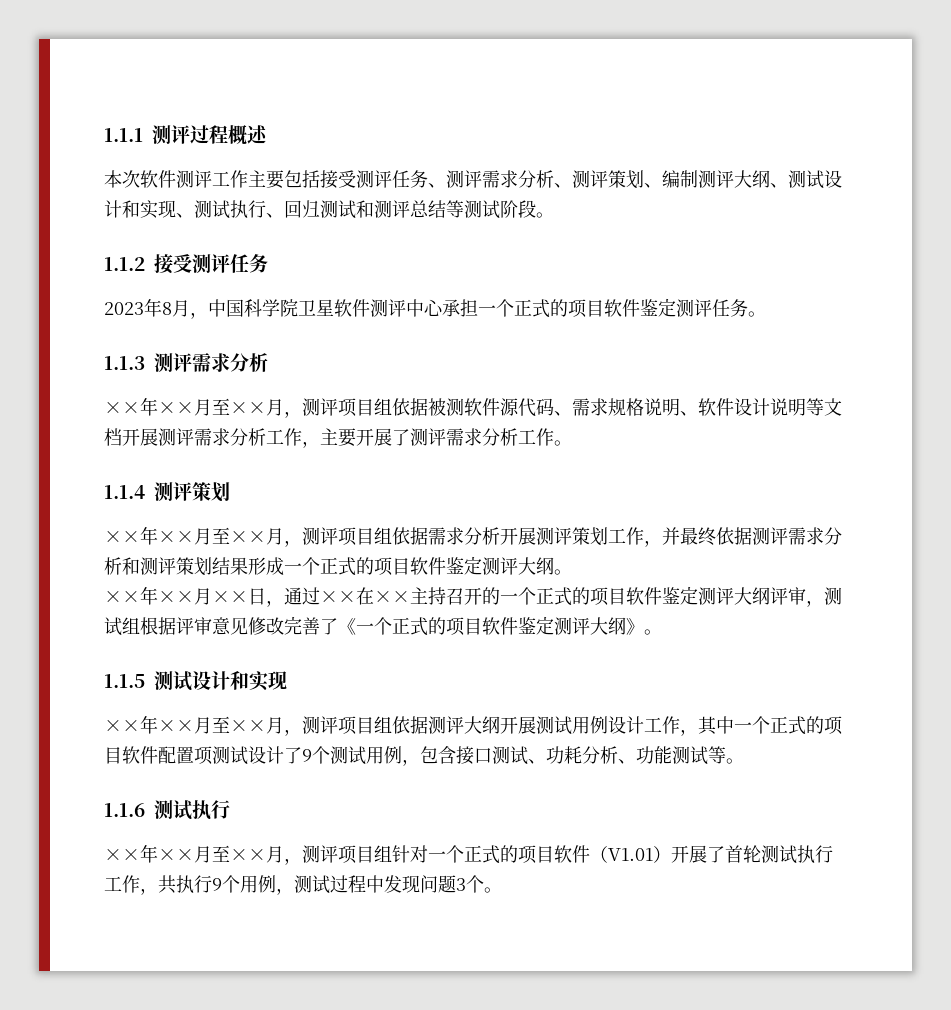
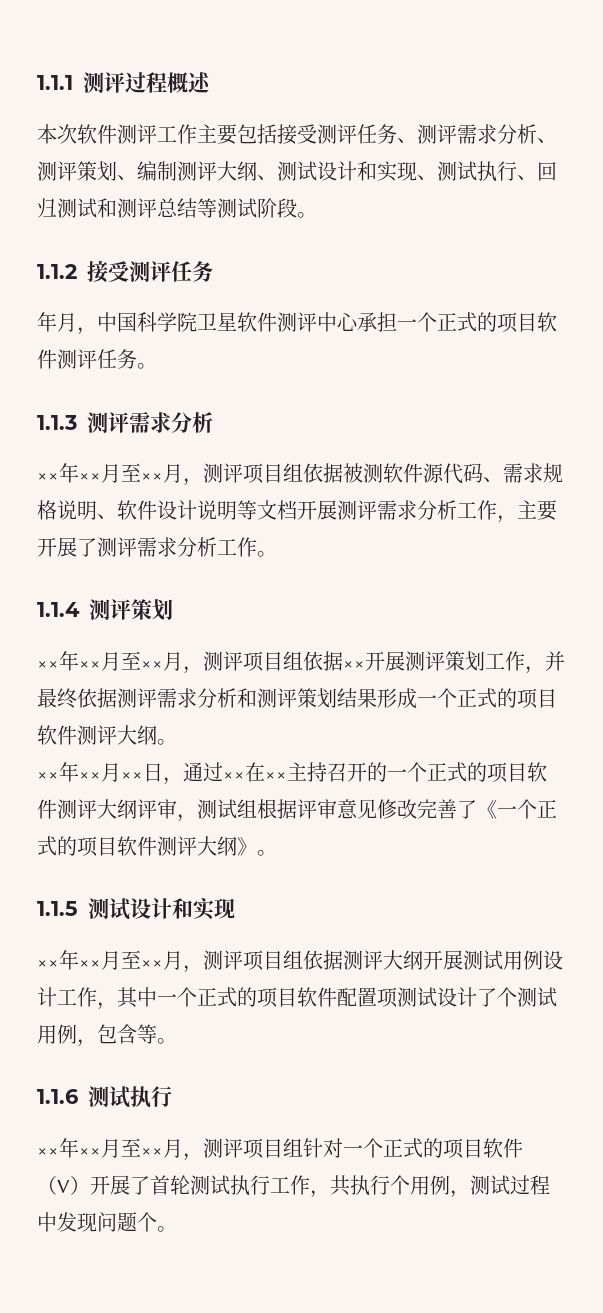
- 2023年8月，中国科学院卫星软件测评中心承担一个正式的项目软件鉴定测评任务。
+ 年月，中国科学院卫星软件测评中心承担一个正式的项目软件测评任务。
- ××年××月至××月，测评项目组依据需求分析开展测评策划工作，并最终依据测评需求分析和测评策划结果形成一个正式的项目软件鉴定测评大纲。
+ ××年××月至××月，测评项目组依据××开展测评策划工作，并最终依据测评需求分析和测评策划结果形成一个正式的项目软件测评大纲。
- ××年××月××日，通过××在××主持召开的一个正式的项目软件鉴定测评大纲评审，测试组根据评审意见修改完善了《一个正式的项目软件鉴定测评大纲》。
+ ××年××月××日，通过××在××主持召开的一个正式的项目软件测评大纲评审，测试组根据评审意见修改完善了《一个正式的项目软件测评大纲》。
- ××年××月至××月，测评项目组依据测评大纲开展测试用例设计工作，其中一个正式的项目软件配置项测试设计了9个测试用例，包含接口测试、功耗分析、功能测试等。
+ ××年××月至××月，测评项目组依据测评大纲开展测试用例设计工作，其中一个正式的项目软件配置项测试设计了个测试用例，包含等。
- ××年××月至××月，测评项目组针对一个正式的项目软件（V1.01）开展了首轮测试执行工作，共执行9个用例，测试过程中发现问题3个。
+ ××年××月至××月，测评项目组针对一个正式的项目软件（V）开展了首轮测试执行工作，共执行个用例，测试过程中发现问题个。

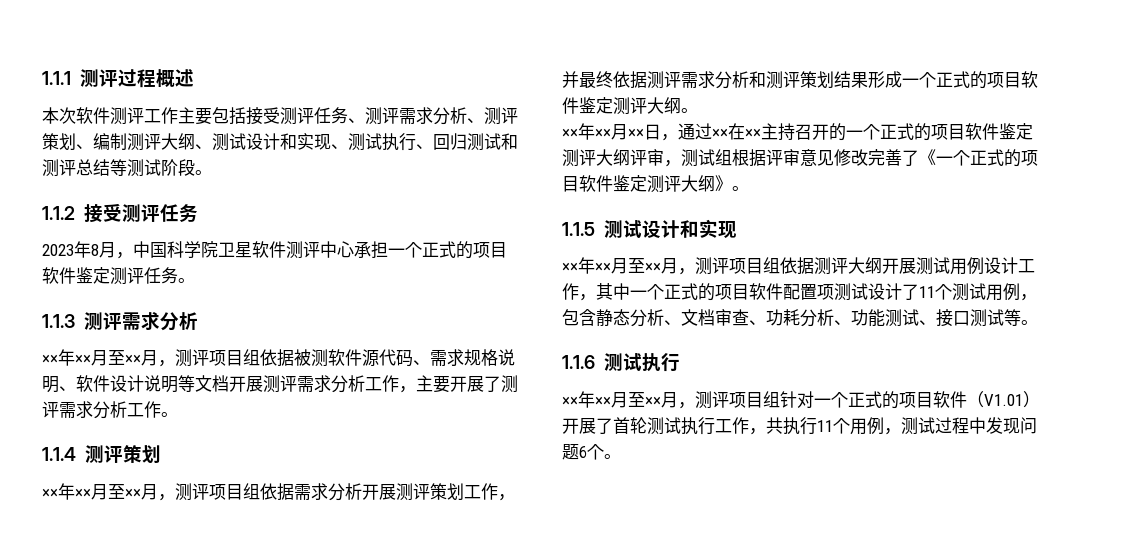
- 年月，中国科学院卫星软件测评中心承担一个正式的项目软件测评任务。
+ 2023年8月，中国科学院卫星软件测评中心承担一个正式的项目软件鉴定测评任务。
- ××年××月至××月，测评项目组依据××开展测评策划工作，并最终依据测评需求分析和测评策划结果形成一个正式的项目软件测评大纲。
+ ××年××月至××月，测评项目组依据需求分析开展测评策划工作，并最终依据测评需求分析和测评策划结果形成一个正式的项目软件鉴定测评大纲。
- ××年××月××日，通过××在××主持召开的一个正式的项目软件测评大纲评审，测试组根据评审意见修改完善了《一个正式的项目软件测评大纲》。
+ ××年××月××日，通过××在××主持召开的一个正式的项目软件鉴定测评大纲评审，测试组根据评审意见修改完善了《一个正式的项目软件鉴定测评大纲》。
- ××年××月至××月，测评项目组依据测评大纲开展测试用例设计工作，其中一个正式的项目软件配置项测试设计了个测试用例，包含等。
+ ××年××月至××月，测评项目组依据测评大纲开展测试用例设计工作，其中一个正式的项目软件配置项测试设计了11个测试用例，包含静态分析、文档审查、功耗分析、功能测试、接口测试等。
- ××年××月至××月，测评项目组针对一个正式的项目软件（V）开展了首轮测试执行工作，共执行个用例，测试过程中发现问题个。
+ ××年××月至××月，测评项目组针对一个正式的项目软件（V1.01）开展了首轮测试执行工作，共执行11个用例，测试过程中发现问题6个。

